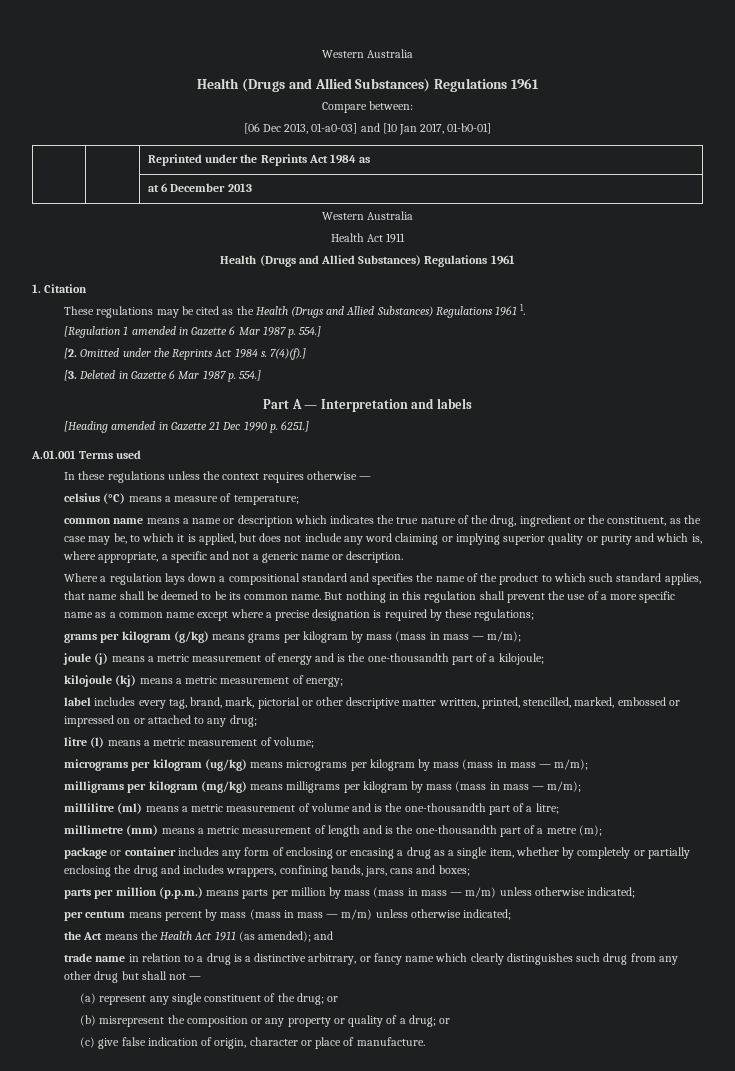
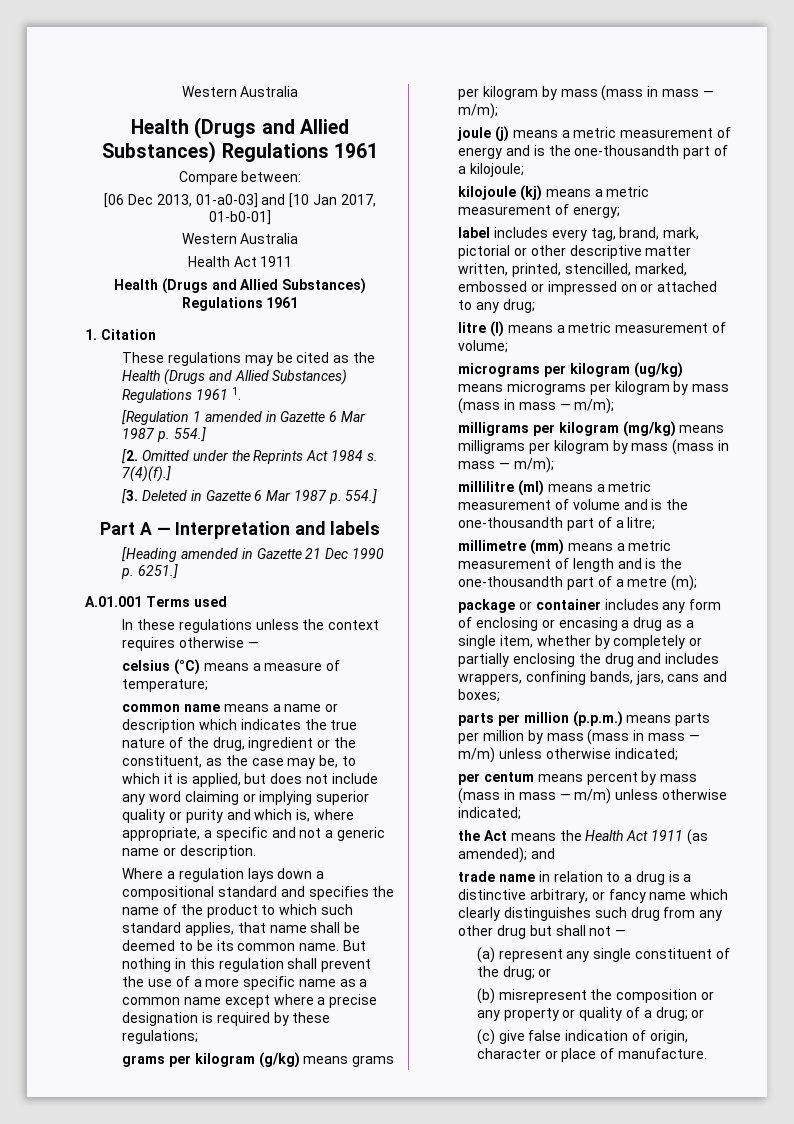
- | | Reprinted under the Reprints Act 1984 as
- | | at 6 December 2013

